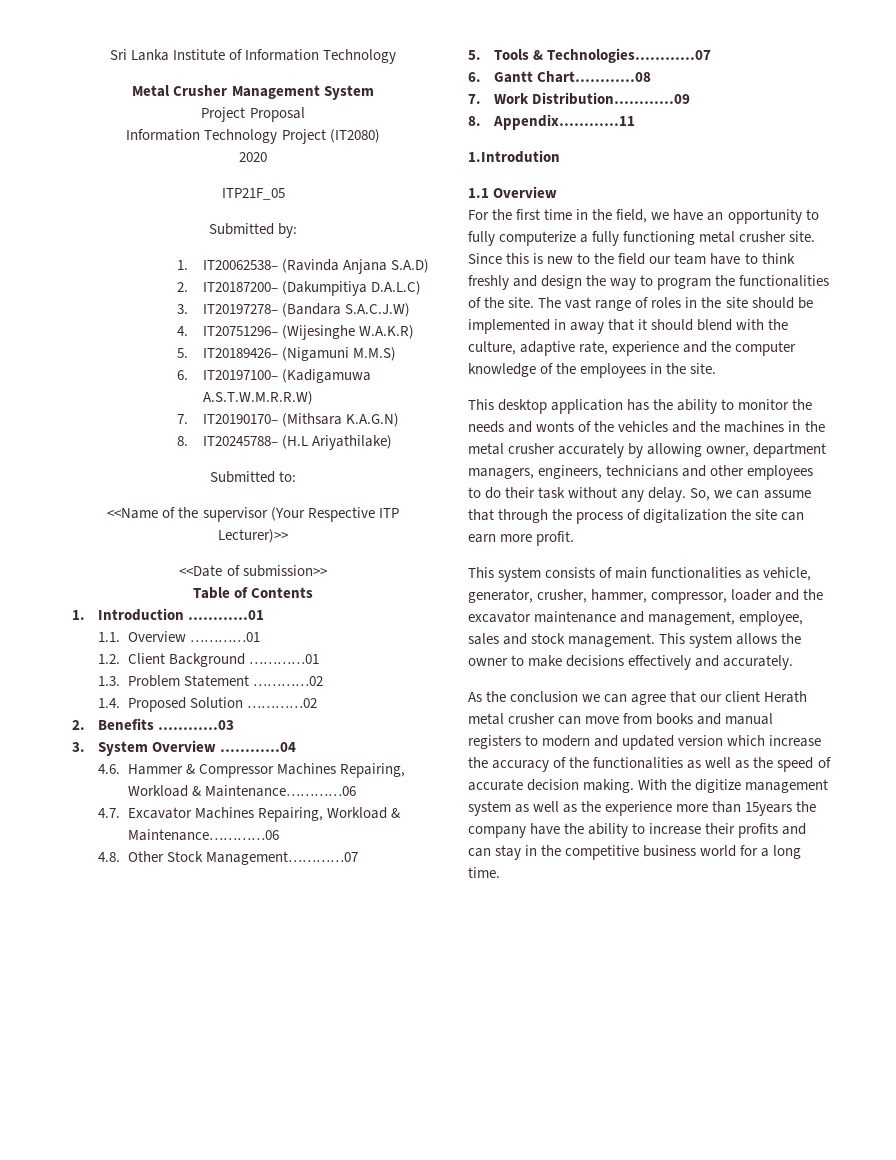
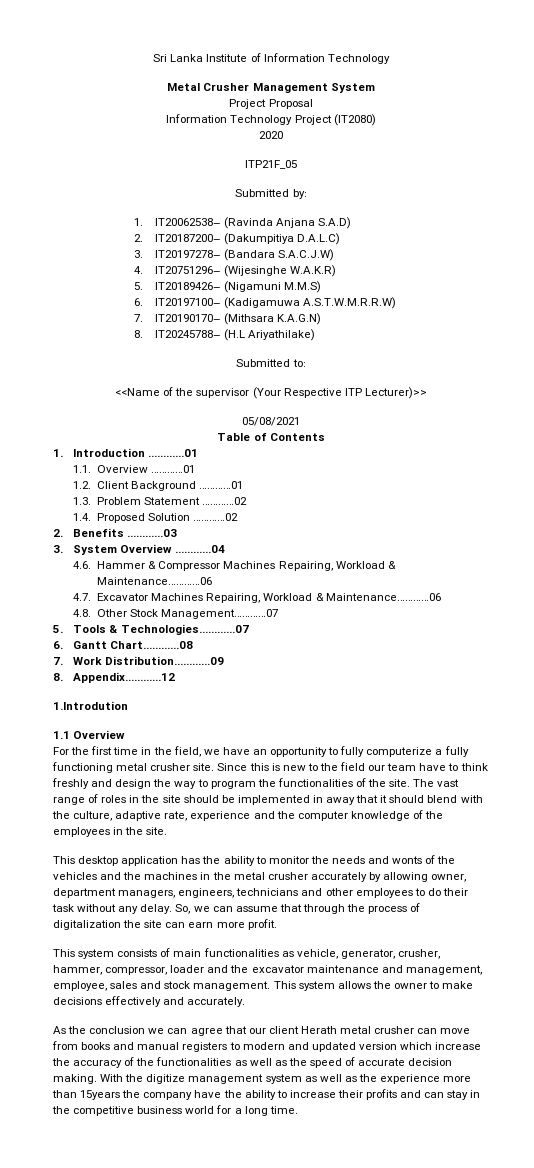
- <<Date of submission>>
+ 05/08/2021
- 8. Appendix…………11
+ 8. Appendix…………12

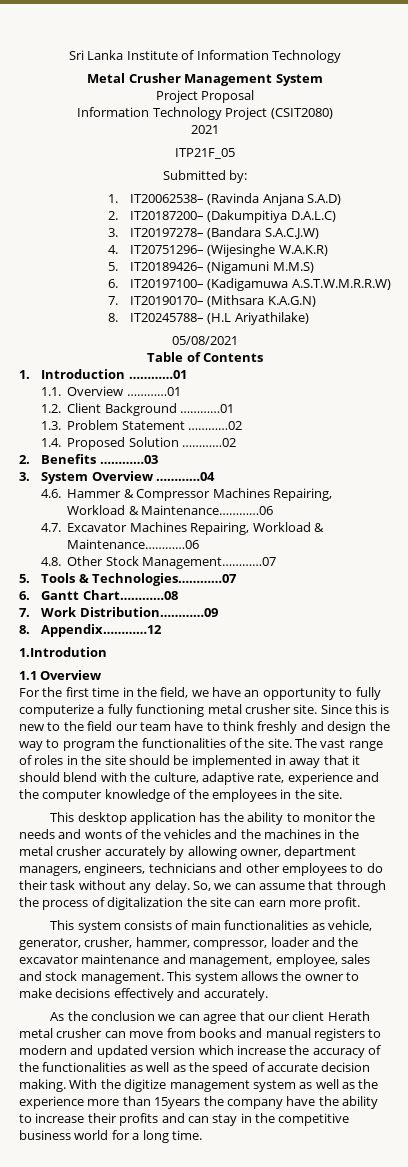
- Information Technology Project (IT2080)
- 2020
+ Information Technology Project (CSIT2080)
+ 2021
- Submitted to:
- <<Name of the supervisor (Your Respective ITP Lecturer)>>

